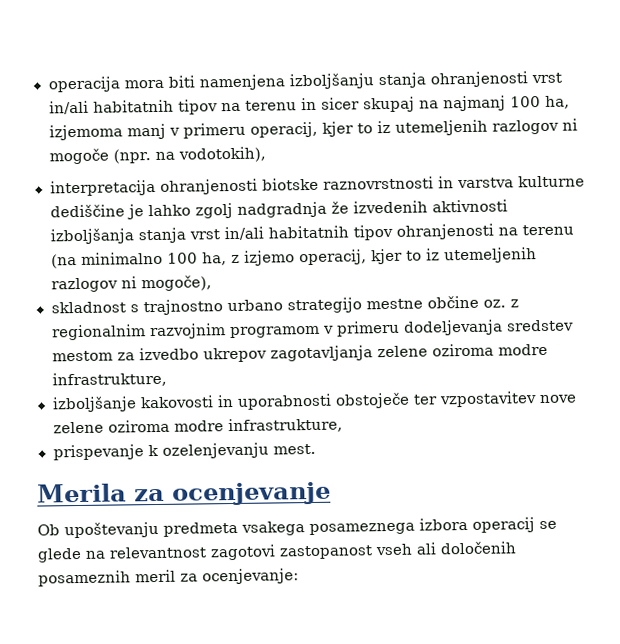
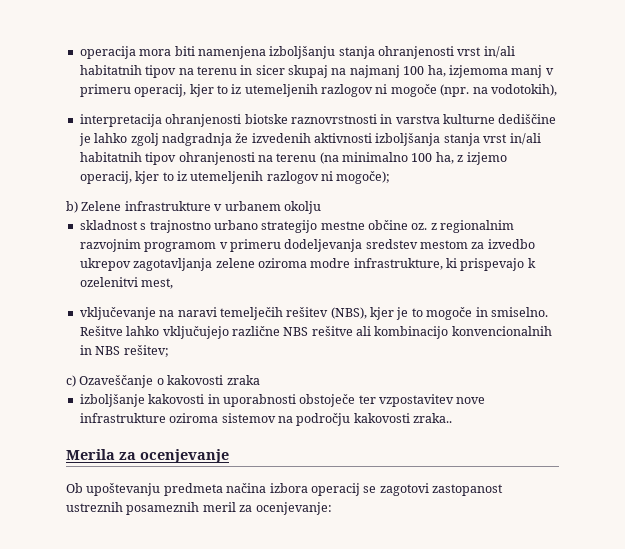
- interpretacija ohranjenosti biotske raznovrstnosti in varstva kulturne dediščine je lahko zgolj nadgradnja že izvedenih aktivnosti izboljšanja stanja vrst in/ali habitatnih tipov ohranjenosti na terenu (na minimalno 100 ha, z izjemo operacij, kjer to iz utemeljenih razlogov ni mogoče),
+ interpretacija ohranjenosti biotske raznovrstnosti in varstva kulturne dediščine je lahko zgolj nadgradnja že izvedenih aktivnosti izboljšanja stanja vrst in/ali habitatnih tipov ohranjenosti na terenu (na minimalno 100 ha, z izjemo operacij, kjer to iz utemeljenih razlogov ni mogoče);
+ b) Zelene infrastrukture v urbanem okolju
- skladnost s trajnostno urbano strategijo mestne občine oz. z regionalnim razvojnim programom v primeru dodeljevanja sredstev mestom za izvedbo ukrepov zagotavljanja zelene oziroma modre infrastrukture,
+ skladnost s trajnostno urbano strategijo mestne občine oz. z regionalnim razvojnim programom v primeru dodeljevanja sredstev mestom za izvedbo ukrepov zagotavljanja zelene oziroma modre infrastrukture, ki prispevajo k ozelenitvi mest,
+ vključevanje na naravi temelječih rešitev (NBS), kjer je to mogoče in smiselno. Rešitve lahko vključujejo različne NBS rešitve ali kombinacijo konvencionalnih in NBS rešitev;
+ c) Ozaveščanje o kakovosti zraka
- izboljšanje kakovosti in uporabnosti obstoječe ter vzpostavitev nove zelene oziroma modre infrastrukture,
- prispevanje k ozelenjevanju mest.
+ izboljšanje kakovosti in uporabnosti obstoječe ter vzpostavitev nove infrastrukture oziroma sistemov na področju kakovosti zraka..
- Ob upoštevanju predmeta vsakega posameznega izbora operacij se glede na relevantnost zagotovi zastopanost vseh ali določenih posameznih meril za ocenjevanje:
+ Ob upoštevanju predmeta načina izbora operacij se zagotovi zastopanost ustreznih posameznih meril za ocenjevanje:

